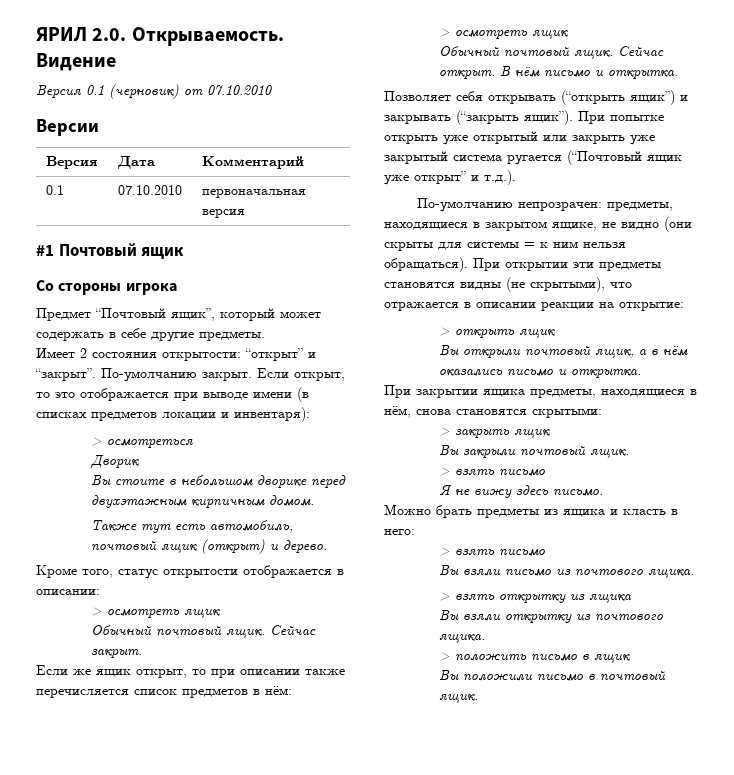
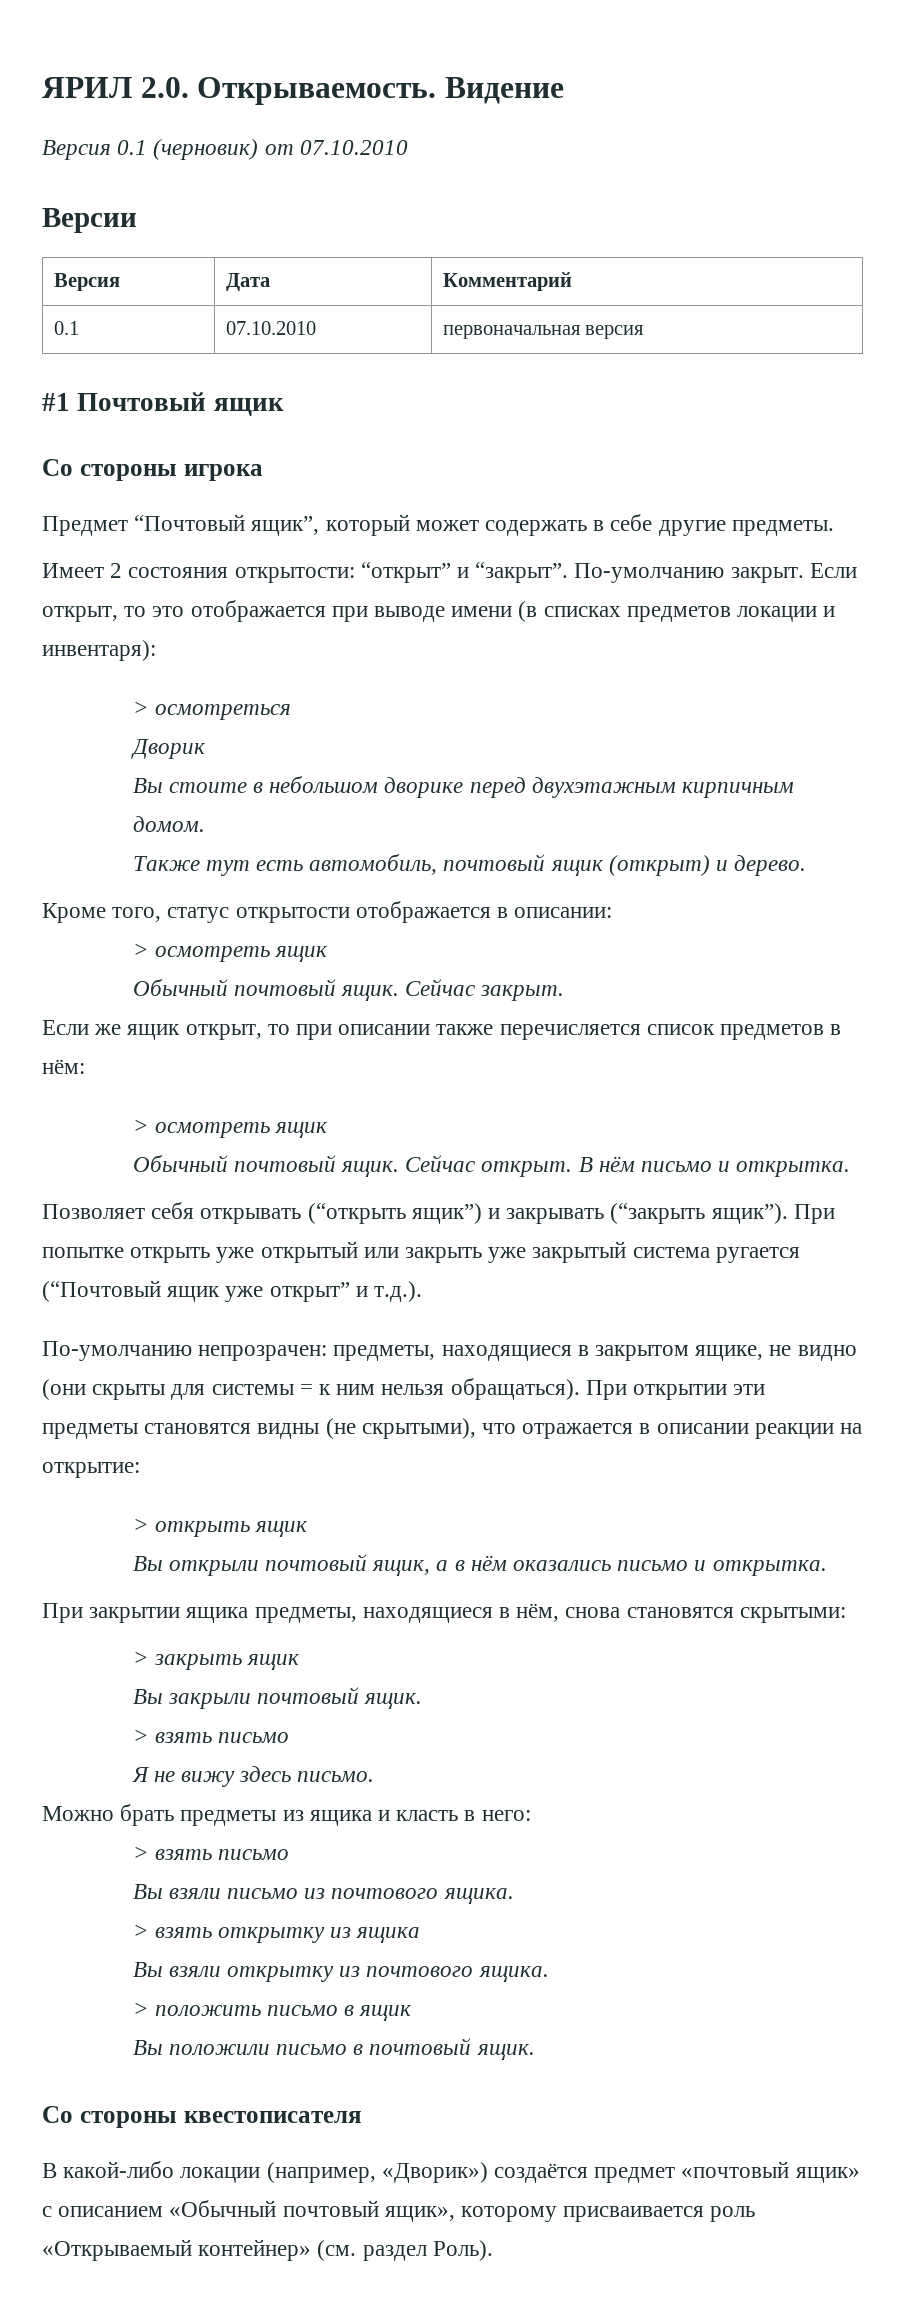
+ Со стороны квестописателя
+ В какой-либо локации (например, «Дворик») создаётся предмет «почтовый ящик» с описанием «Обычный почтовый ящик», которому присваивается роль «Открываемый контейнер» (см. раздел Роль).

